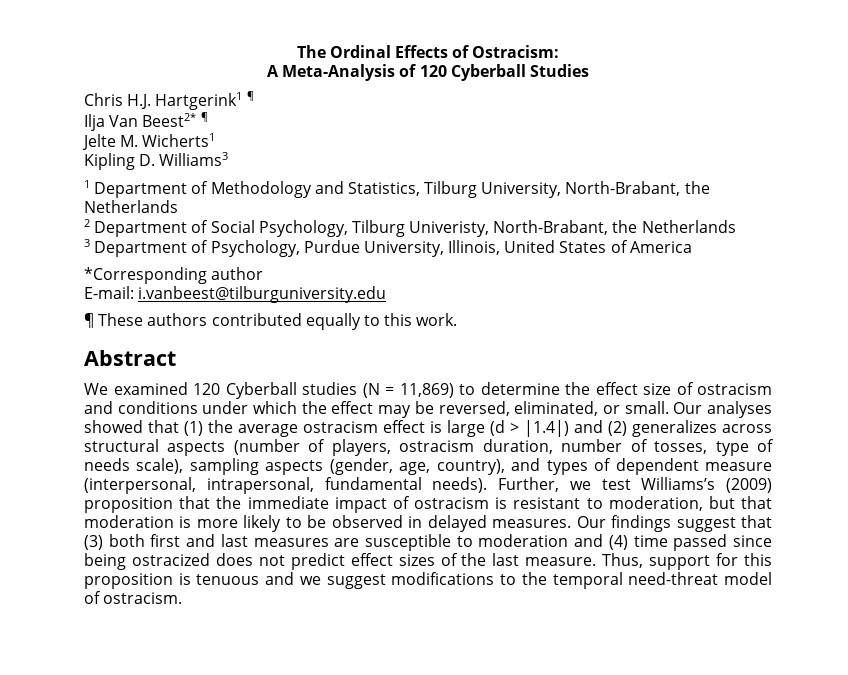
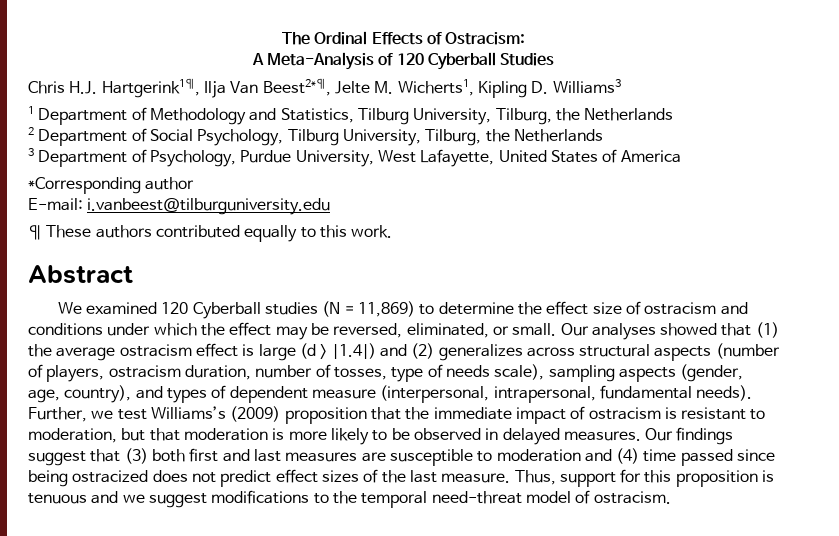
- Chris H.J. Hartgerink1 ¶
- Ilja Van Beest2* ¶
- Jelte M. Wicherts1
- Kipling D. Williams3
+ Chris H.J. Hartgerink1¶, Ilja Van Beest2*¶, Jelte M. Wicherts1, Kipling D. Williams3
- 1 Department of Methodology and Statistics, Tilburg University, North-Brabant, the Netherlands
+ 1 Department of Methodology and Statistics, Tilburg University, Tilburg, the Netherlands
- 2 Department of Social Psychology, Tilburg Univeristy, North-Brabant, the Netherlands
+ 2 Department of Social Psychology, Tilburg University, Tilburg, the Netherlands
- 3 Department of Psychology, Purdue University, Illinois, United States of America
+ 3 Department of Psychology, Purdue University, West Lafayette, United States of America

